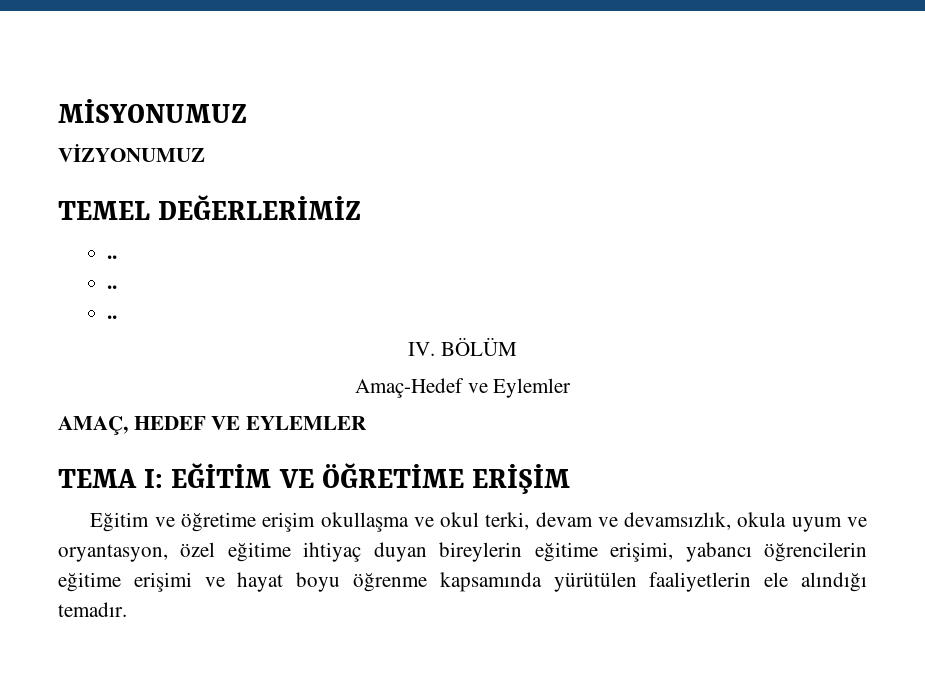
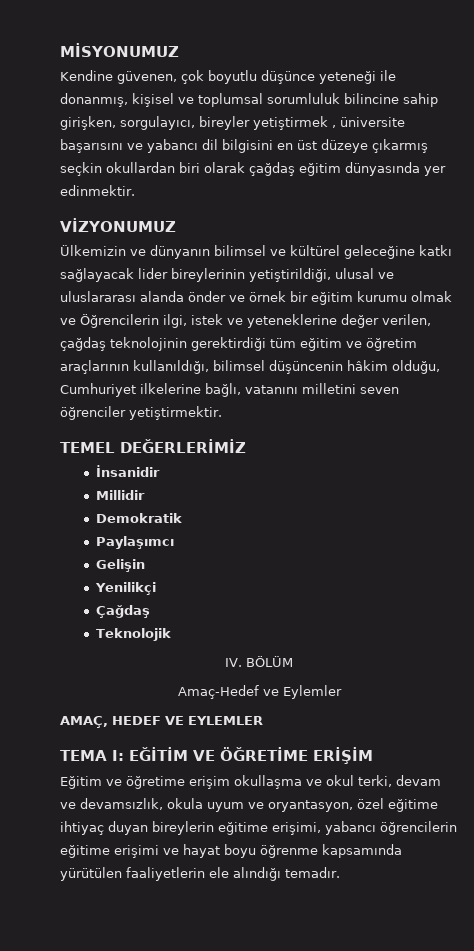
+ Kendine güvenen, çok boyutlu düşünce yeteneği ile donanmış, kişisel ve toplumsal sorumluluk bilincine sahip girişken, sorgulayıcı, bireyler yetiştirmek , üniversite başarısını ve yabancı dil bilgisini en üst düzeye çıkarmış seçkin okullardan biri olarak çağdaş eğitim dünyasında yer edinmektir.
  VİZYONUMUZ
+ Ülkemizin ve dünyanın bilimsel ve kültürel geleceğine katkı sağlayacak lider bireylerinin yetiştirildiği, ulusal ve uluslararası alanda önder ve örnek bir eğitim kurumu olmak ve Öğrencilerin ilgi, istek ve yeteneklerine değer verilen, çağdaş teknolojinin gerektirdiği tüm eğitim ve öğretim araçlarının kullanıldığı, bilimsel düşüncenin hâkim olduğu, Cumhuriyet ilkelerine bağlı, vatanını milletini seven öğrenciler yetiştirmektir.
  TEMEL DEĞERLERİMİZ
- ..
- ..
- ..
+ İnsanidir
+ Millidir
+ Demokratik
+ Paylaşımcı
+ Gelişin
+ Yenilikçi
+ Çağdaş
+ Teknolojik

